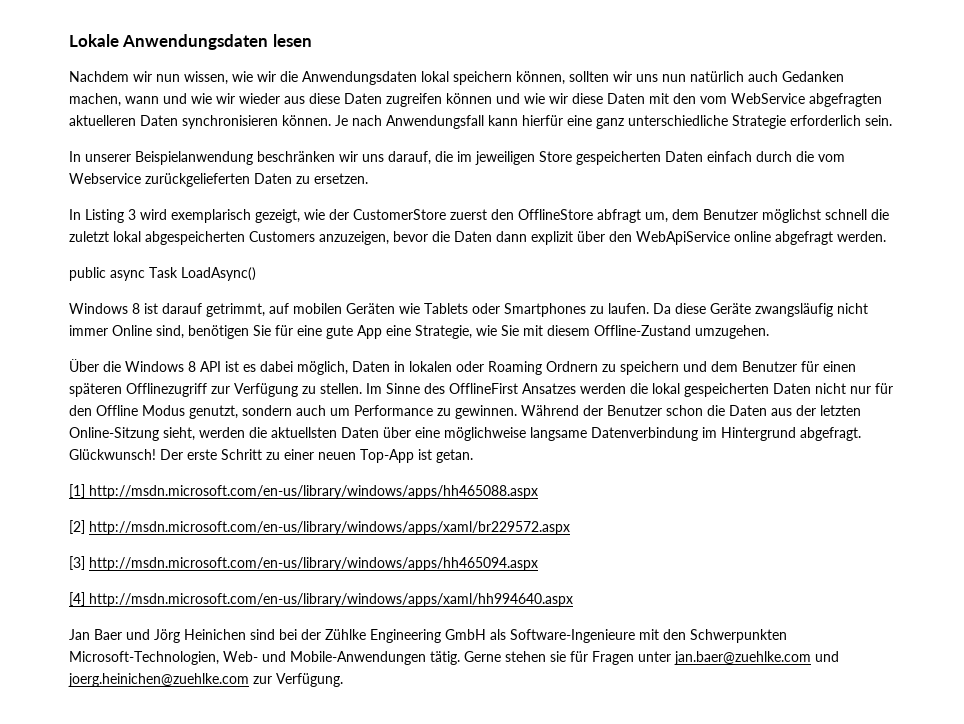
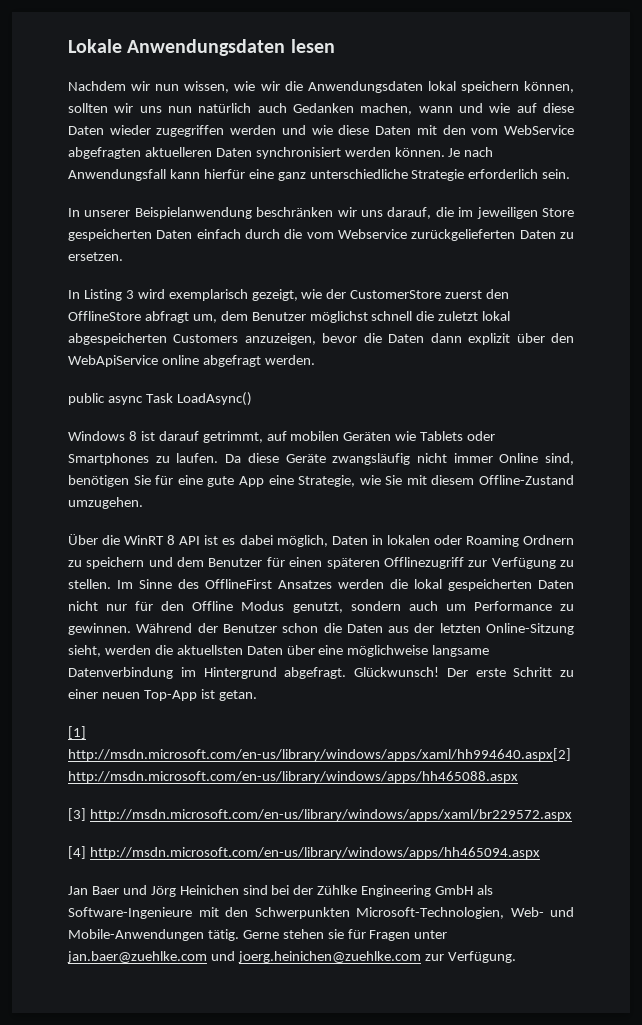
- Nachdem wir nun wissen, wie wir die Anwendungsdaten lokal speichern können, sollten wir uns nun natürlich auch Gedanken machen, wann und wie wir wieder aus diese Daten zugreifen können und wie wir diese Daten mit den vom WebService abgefragten aktuelleren Daten synchronisieren können.
+ Nachdem wir nun wissen, wie wir die Anwendungsdaten lokal speichern können, sollten wir uns nun natürlich auch Gedanken machen, wann und wie auf diese Daten wieder zugegriffen werden und wie diese Daten mit den vom WebService abgefragten aktuelleren Daten synchronisiert werden können.
- Über die Windows 8 API ist es dabei möglich, Daten in lokalen oder Roaming Ordnern zu speichern und dem Benutzer für einen späteren Offlinezugriff zur Verfügung zu stellen.
+ Über die WinRT 8 API ist es dabei möglich, Daten in lokalen oder Roaming Ordnern zu speichern und dem Benutzer für einen späteren Offlinezugriff zur Verfügung zu stellen.
- [1] http://msdn.microsoft.com/en-us/library/windows/apps/hh465088.aspx
+ [1] http://msdn.microsoft.com/en-us/library/windows/apps/xaml/hh994640.aspx[2] http://msdn.microsoft.com/en-us/library/windows/apps/hh465088.aspx
- [2] http://msdn.microsoft.com/en-us/library/windows/apps/xaml/br229572.aspx
+ [3] http://msdn.microsoft.com/en-us/library/windows/apps/xaml/br229572.aspx
- [3] http://msdn.microsoft.com/en-us/library/windows/apps/hh465094.aspx
+ [4] http://msdn.microsoft.com/en-us/library/windows/apps/hh465094.aspx
- [4] http://msdn.microsoft.com/en-us/library/windows/apps/xaml/hh994640.aspx

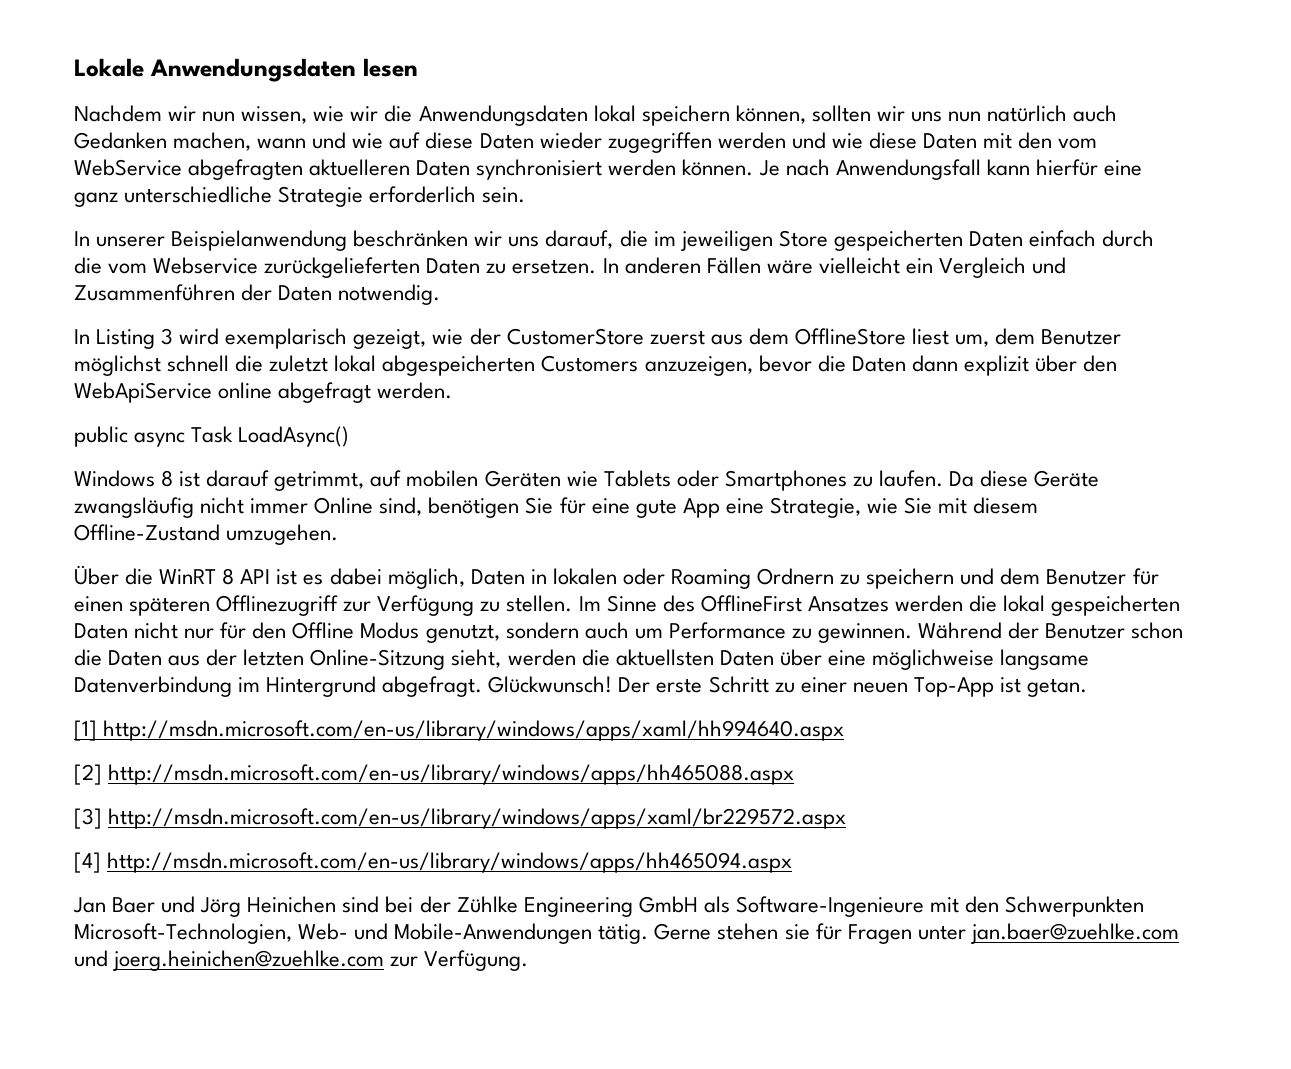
+ In anderen Fällen wäre vielleicht ein Vergleich und Zusammenführen der Daten notwendig.
- In Listing 3 wird exemplarisch gezeigt, wie der CustomerStore zuerst den OfflineStore abfragt um, dem Benutzer möglichst schnell die zuletzt lokal abgespeicherten Customers anzuzeigen, bevor die Daten dann explizit über den WebApiService online abgefragt werden.
+ In Listing 3 wird exemplarisch gezeigt, wie der CustomerStore zuerst aus dem OfflineStore liest um, dem Benutzer möglichst schnell die zuletzt lokal abgespeicherten Customers anzuzeigen, bevor die Daten dann explizit über den WebApiService online abgefragt werden.
- [1] http://msdn.microsoft.com/en-us/library/windows/apps/xaml/hh994640.aspx[2] http://msdn.microsoft.com/en-us/library/windows/apps/hh465088.aspx
+ [1] http://msdn.microsoft.com/en-us/library/windows/apps/xaml/hh994640.aspx
+ [2] http://msdn.microsoft.com/en-us/library/windows/apps/hh465088.aspx

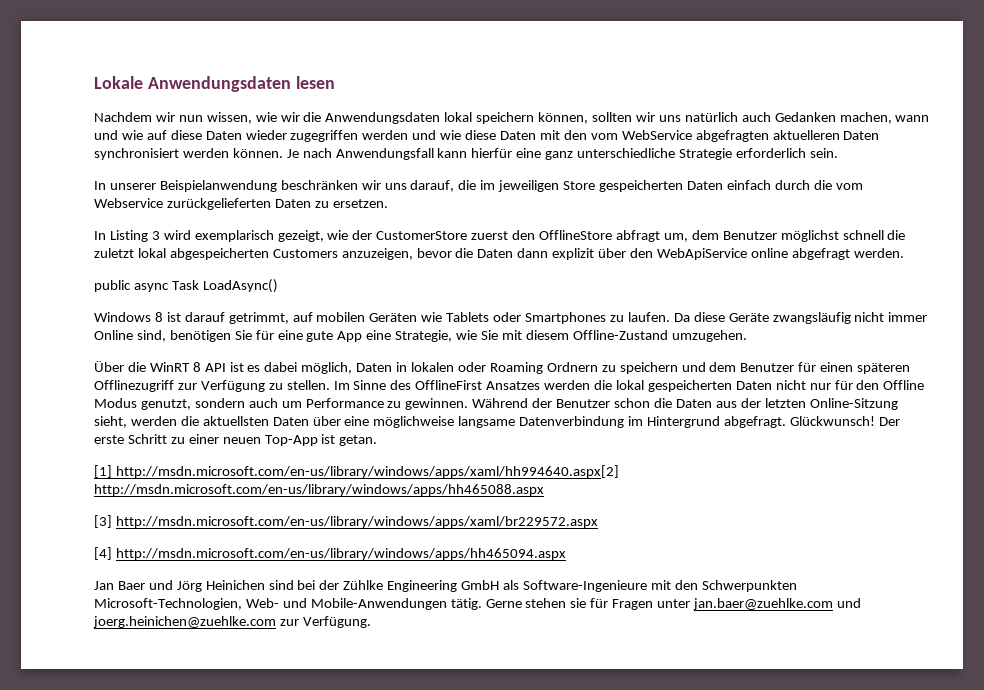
- Nachdem wir nun wissen, wie wir die Anwendungsdaten lokal speichern können, sollten wir uns nun natürlich auch Gedanken machen, wann und wie auf diese Daten wieder zugegriffen werden und wie diese Daten mit den vom WebService abgefragten aktuelleren Daten synchronisiert werden können.
+ Nachdem wir nun wissen, wie wir die Anwendungsdaten lokal speichern können, sollten wir uns natürlich auch Gedanken machen, wann und wie auf diese Daten wieder zugegriffen werden und wie diese Daten mit den vom WebService abgefragten aktuelleren Daten synchronisiert werden können.
- In anderen Fällen wäre vielleicht ein Vergleich und Zusammenführen der Daten notwendig.
- In Listing 3 wird exemplarisch gezeigt, wie der CustomerStore zuerst aus dem OfflineStore liest um, dem Benutzer möglichst schnell die zuletzt lokal abgespeicherten Customers anzuzeigen, bevor die Daten dann explizit über den WebApiService online abgefragt werden.
+ In Listing 3 wird exemplarisch gezeigt, wie der CustomerStore zuerst den OfflineStore abfragt um, dem Benutzer möglichst schnell die zuletzt lokal abgespeicherten Customers anzuzeigen, bevor die Daten dann explizit über den WebApiService online abgefragt werden.
- [1] http://msdn.microsoft.com/en-us/library/windows/apps/xaml/hh994640.aspx
- [2] http://msdn.microsoft.com/en-us/library/windows/apps/hh465088.aspx
+ [1] http://msdn.microsoft.com/en-us/library/windows/apps/xaml/hh994640.aspx[2] http://msdn.microsoft.com/en-us/library/windows/apps/hh465088.aspx

